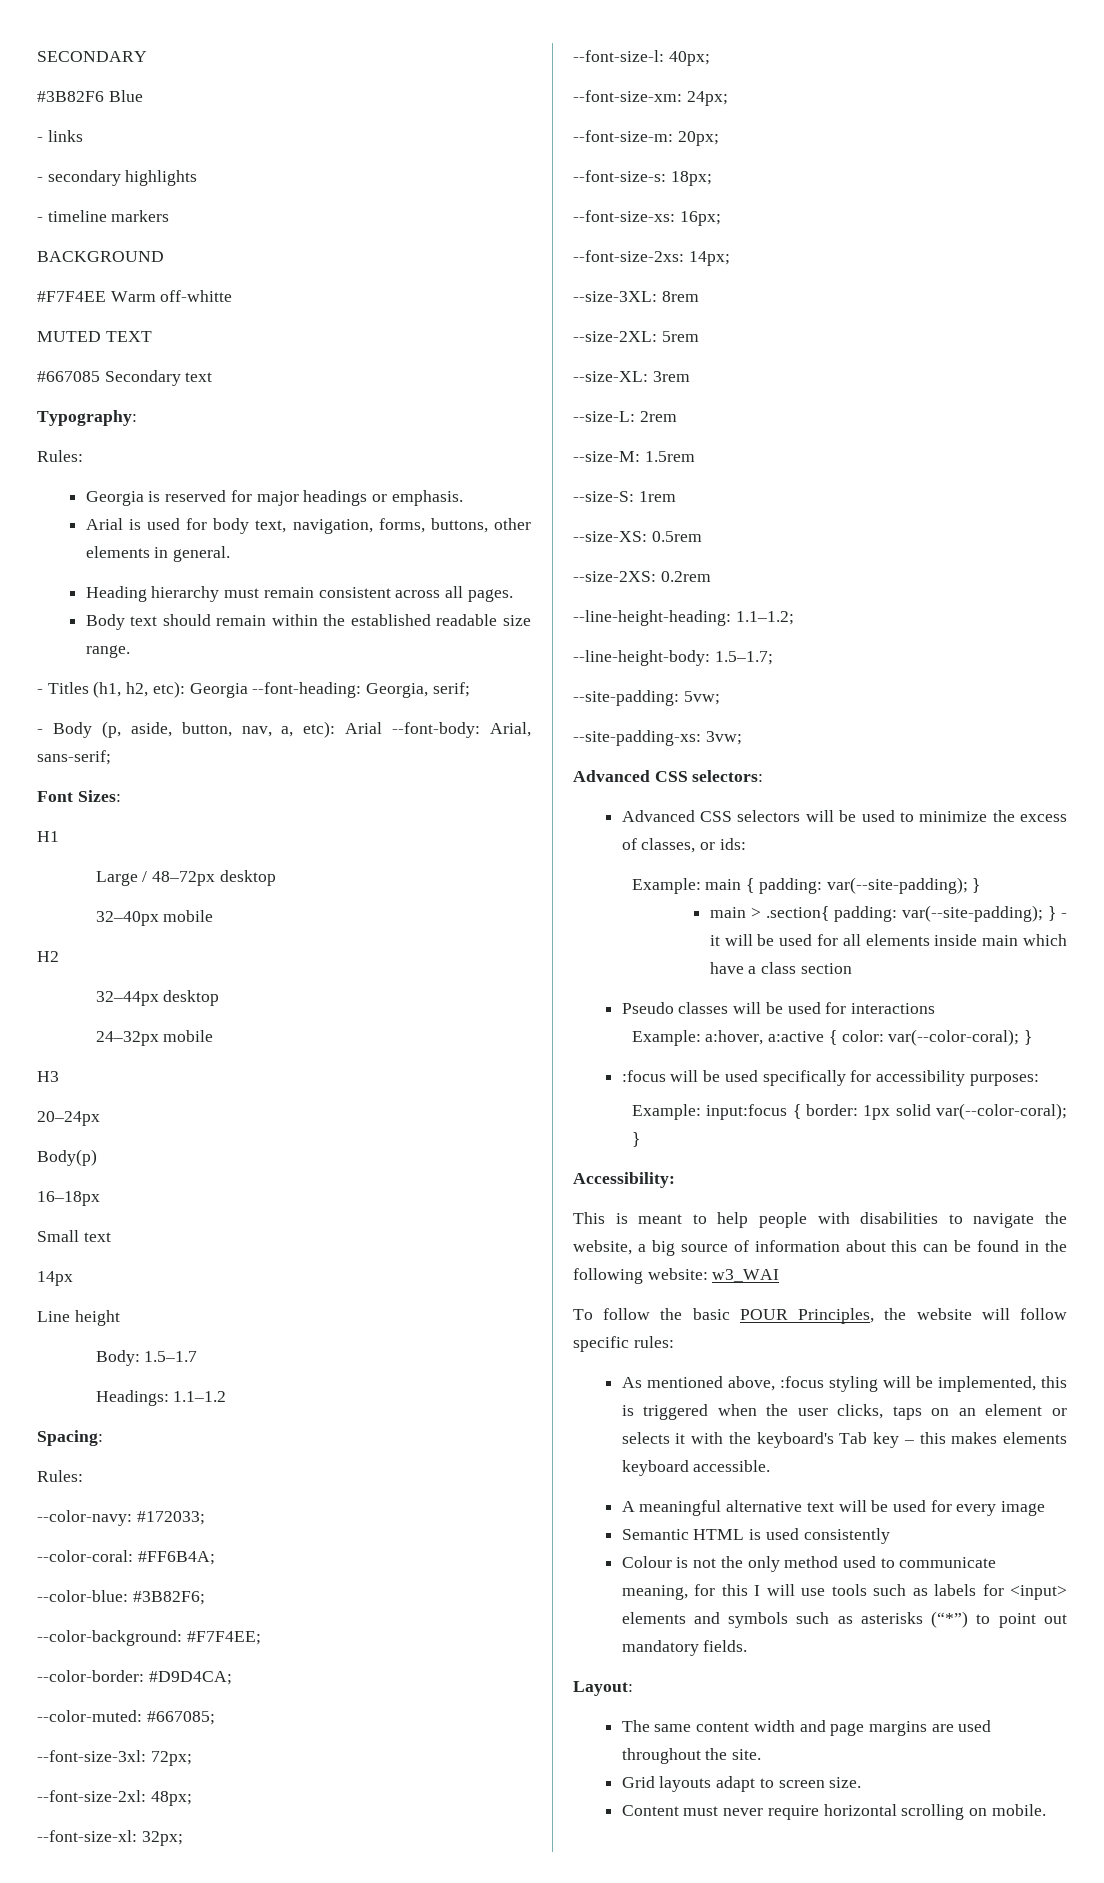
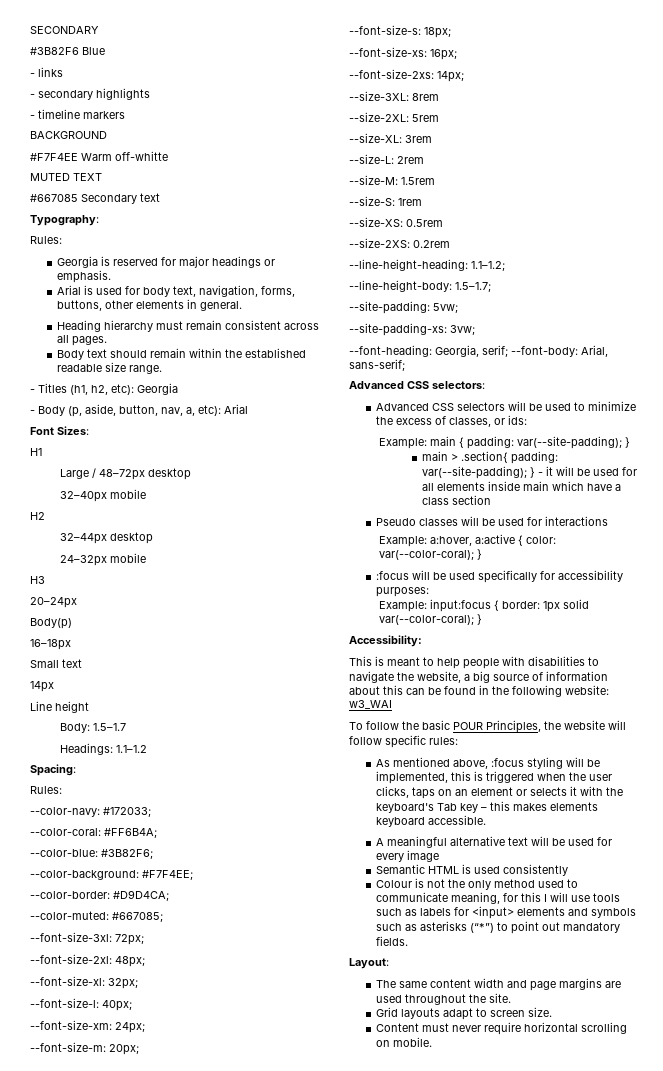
- - Titles (h1, h2, etc): Georgia --font-heading: Georgia, serif;
+ - Titles (h1, h2, etc): Georgia
- - Body (p, aside, button, nav, a, etc): Arial --font-body: Arial, sans-serif;
+ - Body (p, aside, button, nav, a, etc): Arial
+ --font-heading: Georgia, serif; --font-body: Arial, sans-serif;

